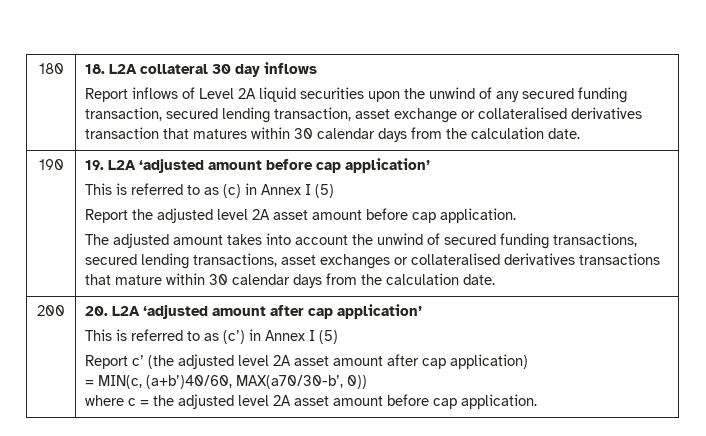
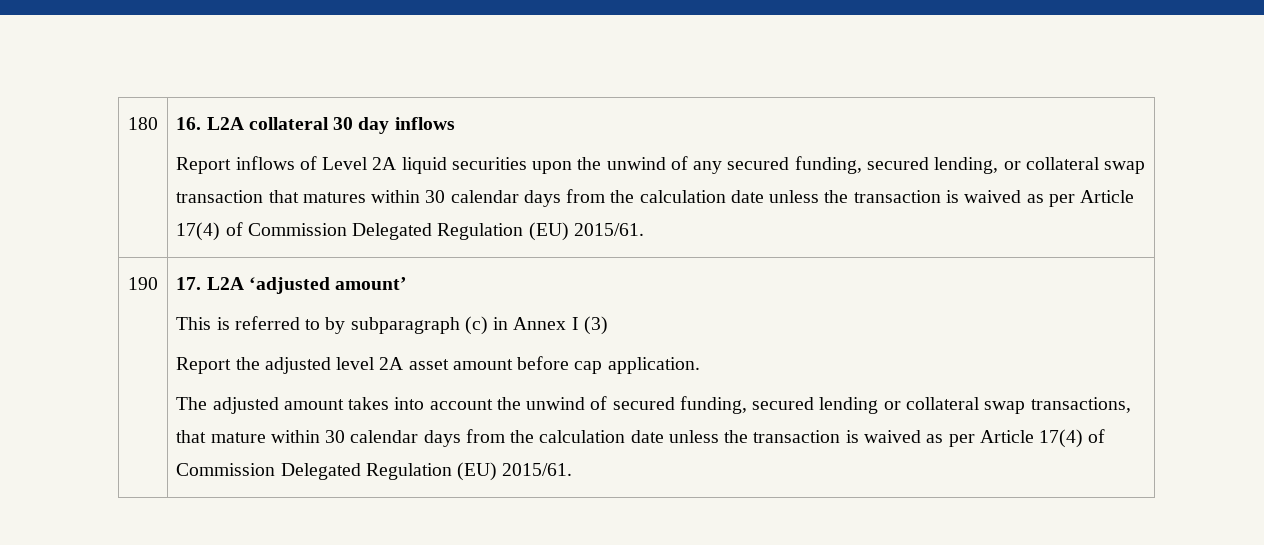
- 18. L2A collateral 30 day inflows
+ 16. L2A collateral 30 day inflows
- Report inflows of Level 2A liquid securities upon the unwind of any secured funding transaction, secured lending transaction, asset exchange or collateralised derivatives transaction that matures within 30 calendar days from the calculation date.
+ Report inflows of Level 2A liquid securities upon the unwind of any secured funding, secured lending, or collateral swap transaction that matures within 30 calendar days from the calculation date unless the transaction is waived as per Article 17(4) of Commission Delegated Regulation (EU) 2015/61.
- 19. L2A ‘adjusted amount before cap application’
- This is referred to as (c) in Annex I (5)
+ 17. L2A ‘adjusted amount’
+ This is referred to by subparagraph (c) in Annex I (3)
- The adjusted amount takes into account the unwind of secured funding transactions, secured lending transactions, asset exchanges or collateralised derivatives transactions that mature within 30 calendar days from the calculation date.
- 200 | 20. L2A ‘adjusted amount after cap application’
- This is referred to as (c’) in Annex I (5)
- Report c’ (the adjusted level 2A asset amount after cap application)
- = MIN(c, (a+b’)40/60, MAX(a70/30-b’, 0))
- where c = the adjusted level 2A asset amount before cap application.
+ The adjusted amount takes into account the unwind of secured funding, secured lending or collateral swap transactions, that mature within 30 calendar days from the calculation date unless the transaction is waived as per Article 17(4) of Commission Delegated Regulation (EU) 2015/61.

